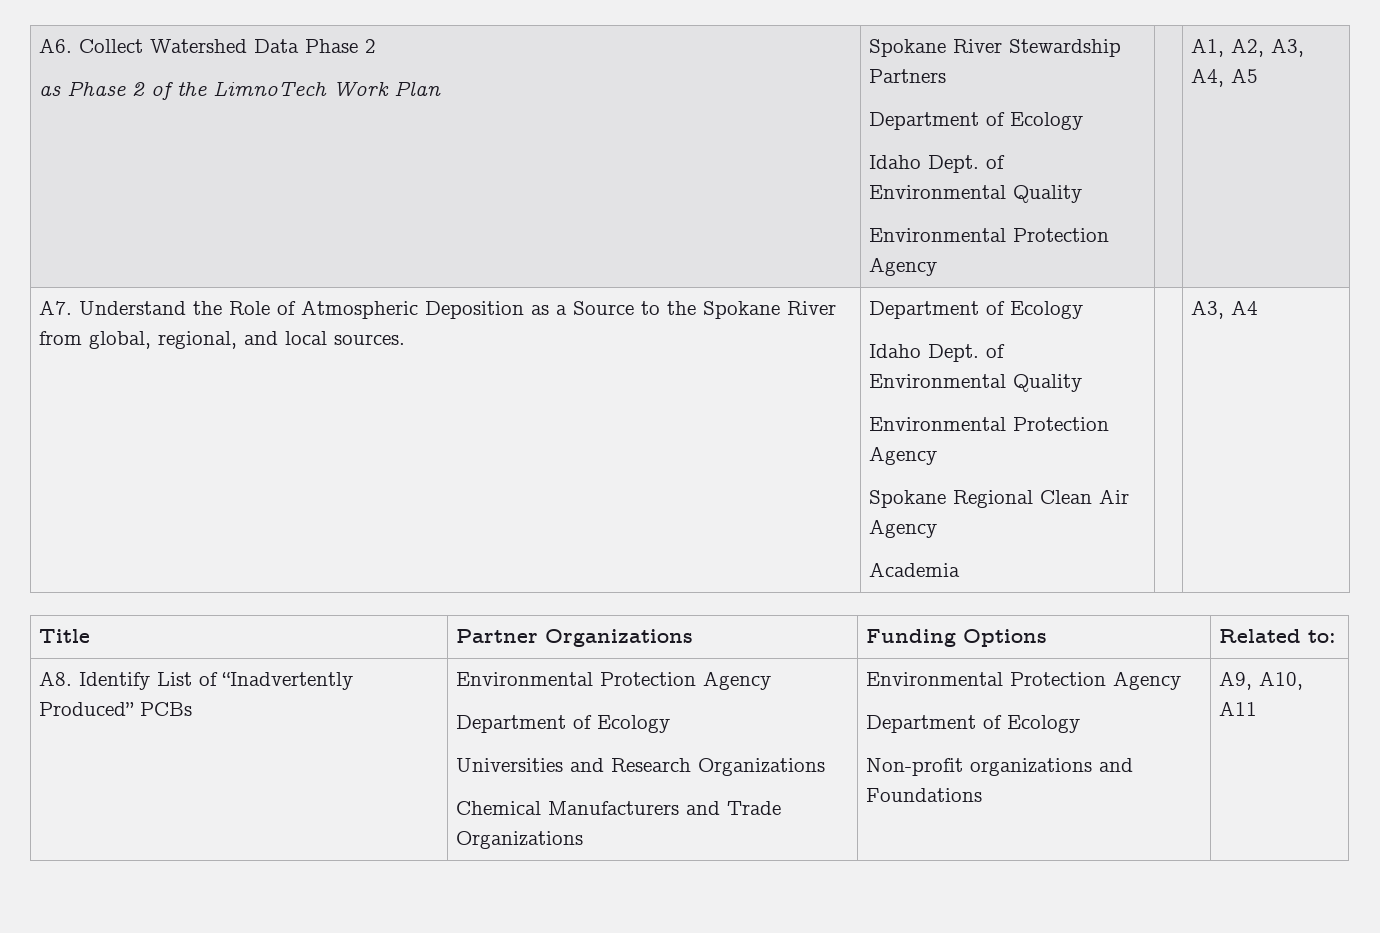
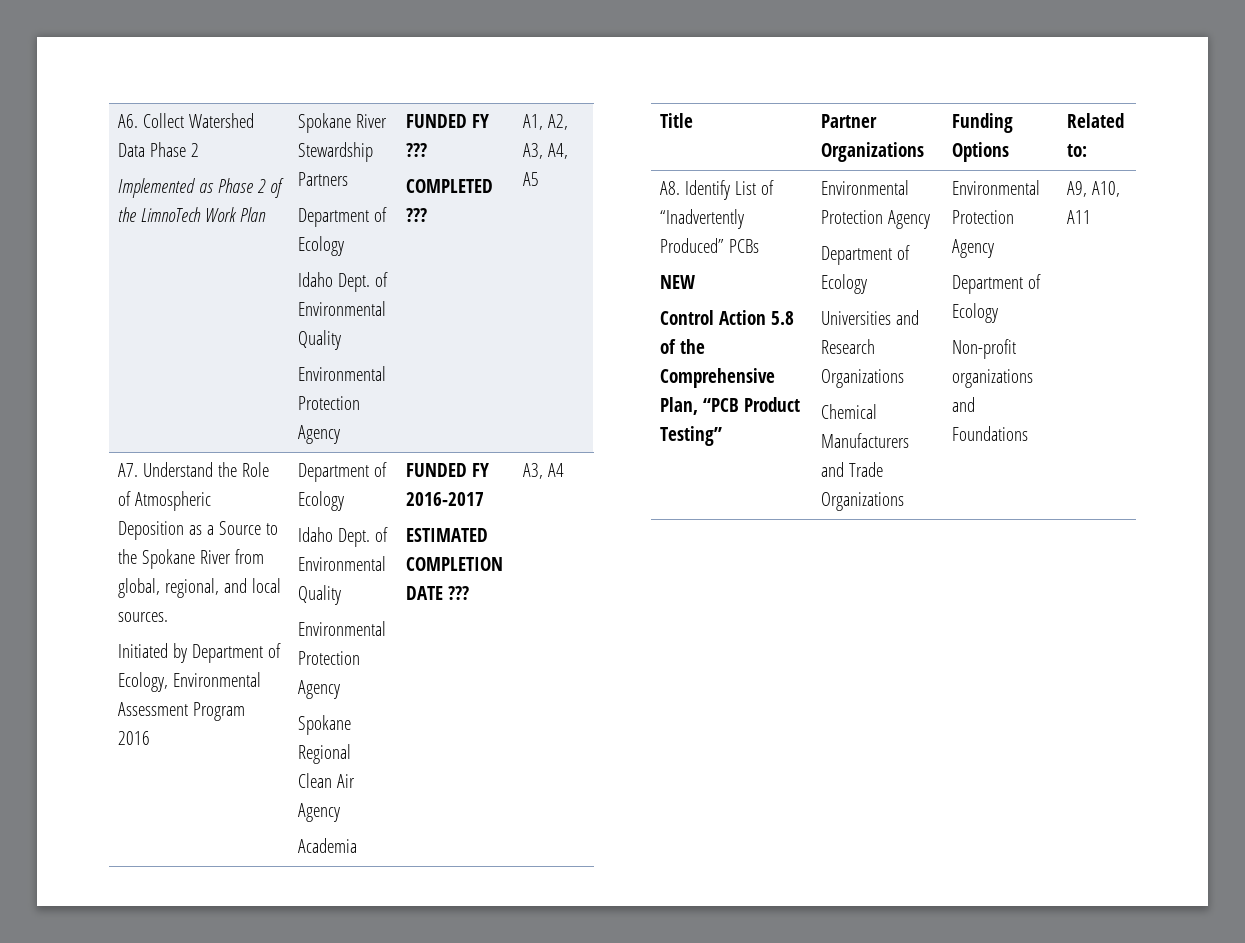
  A6. Collect Watershed Data Phase 2
- as Phase 2 of the LimnoTech Work Plan | Spokane River Stewardship Partners
+ Implemented as Phase 2 of the LimnoTech Work Plan | Spokane River Stewardship Partners
  Department of Ecology
  Idaho Dept. of Environmental Quality
- Environmental Protection Agency | | A1, A2, A3, A4, A5
+ Environmental Protection Agency | FUNDED FY ???
+ COMPLETED ??? | A1, A2, A3, A4, A5
+ Initiated by Department of Ecology, Environmental Assessment Program 2016
+ FUNDED FY 2016-2017
+ ESTIMATED COMPLETION DATE ???
+ NEW
+ Control Action 5.8 of the Comprehensive Plan, “PCB Product Testing”

